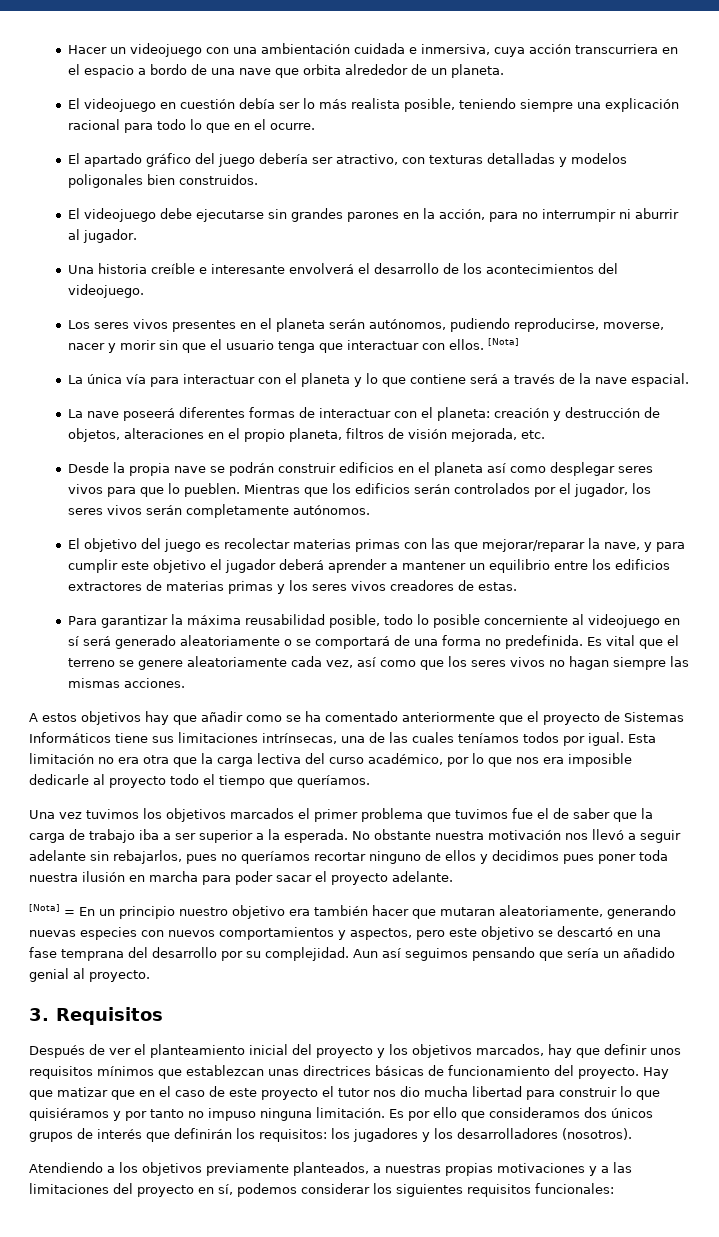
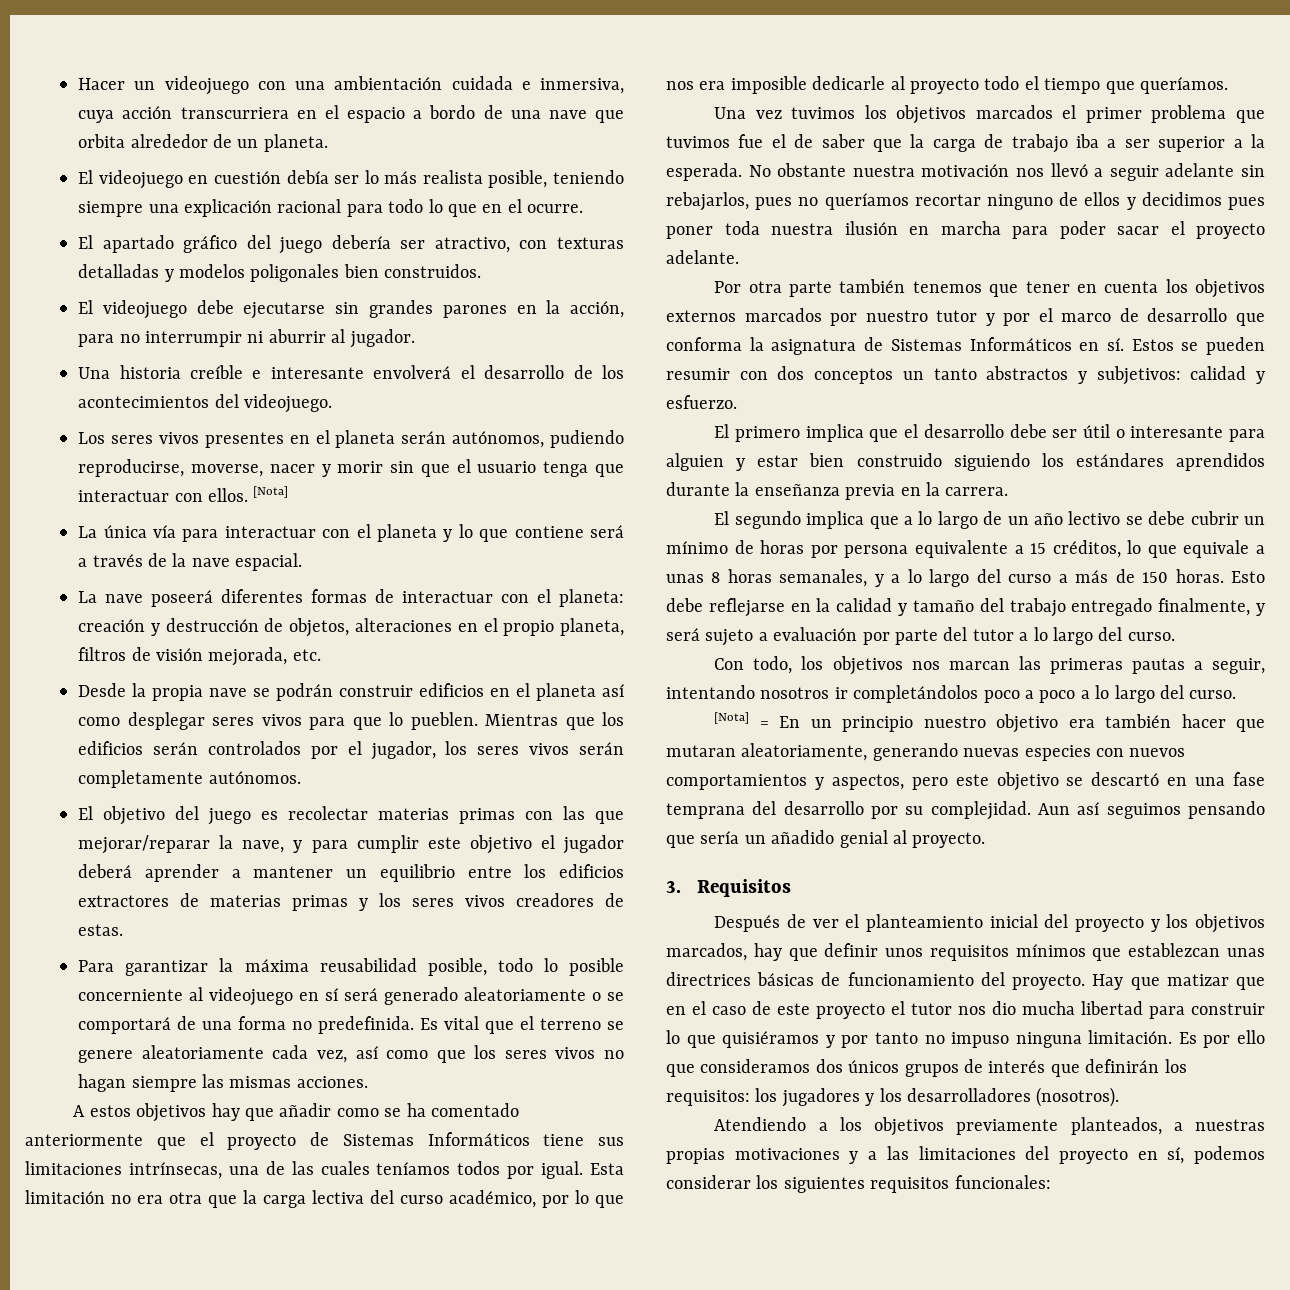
+ Por otra parte también tenemos que tener en cuenta los objetivos externos marcados por nuestro tutor y por el marco de desarrollo que conforma la asignatura de Sistemas Informáticos en sí. Estos se pueden resumir con dos conceptos un tanto abstractos y subjetivos: calidad y esfuerzo.
+ El primero implica que el desarrollo debe ser útil o interesante para alguien y estar bien construido siguiendo los estándares aprendidos durante la enseñanza previa en la carrera.
+ El segundo implica que a lo largo de un año lectivo se debe cubrir un mínimo de horas por persona equivalente a 15 créditos, lo que equivale a unas 8 horas semanales, y a lo largo del curso a más de 150 horas. Esto debe reflejarse en la calidad y tamaño del trabajo entregado finalmente, y será sujeto a evaluación por parte del tutor a lo largo del curso.
+ Con todo, los objetivos nos marcan las primeras pautas a seguir, intentando nosotros ir completándolos poco a poco a lo largo del curso.

